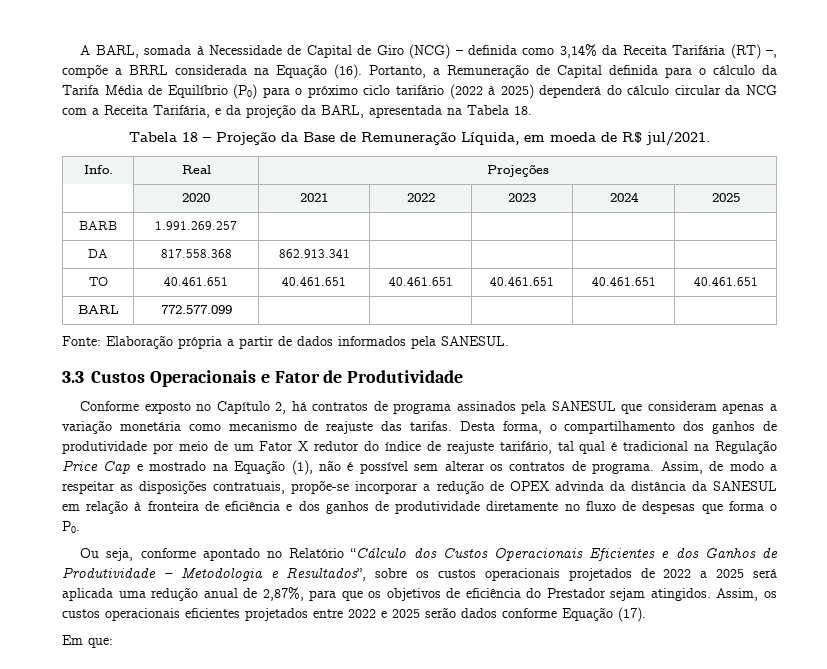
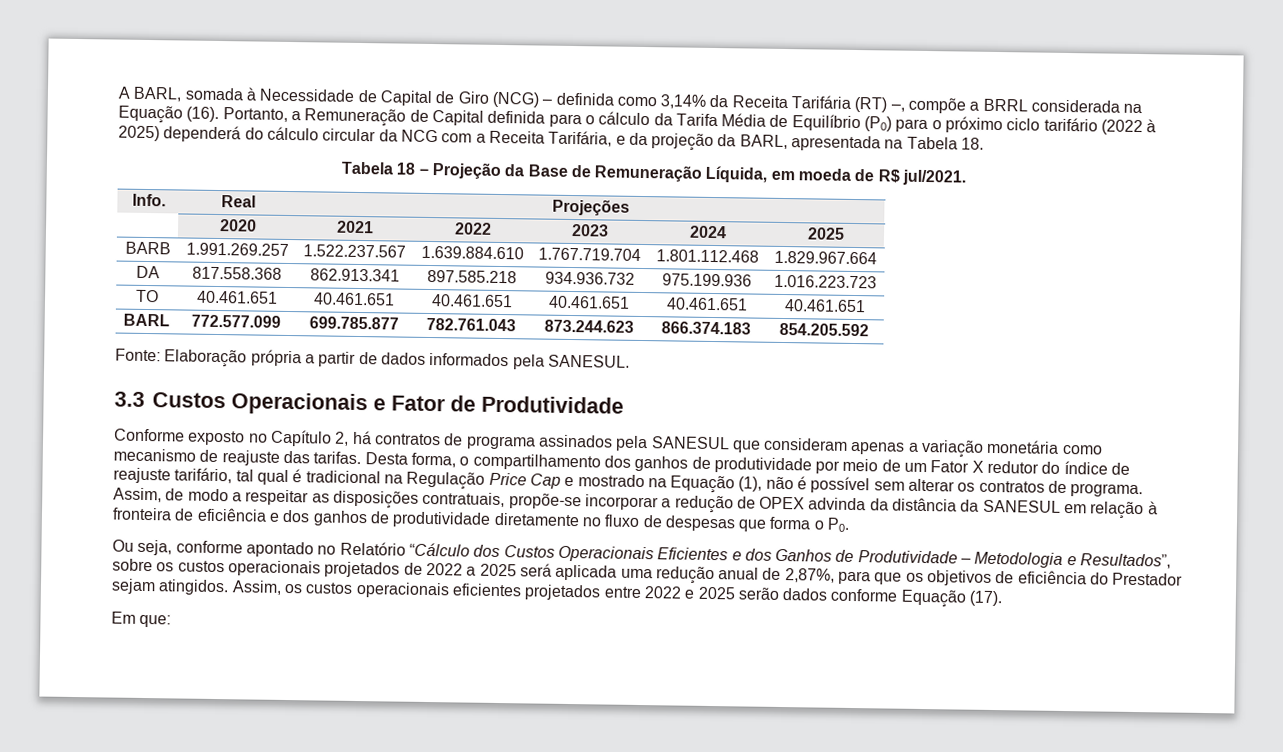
- BARB | 1.991.269.257 | | | | |
+ BARB | 1.991.269.257 | 1.522.237.567 | 1.639.884.610 | 1.767.719.704 | 1.801.112.468 | 1.829.967.664
- DA | 817.558.368 | 862.913.341 | | | |
+ DA | 817.558.368 | 862.913.341 | 897.585.218 | 934.936.732 | 975.199.936 | 1.016.223.723
- BARL | 772.577.099 | | | | |
+ BARL | 772.577.099 | 699.785.877 | 782.761.043 | 873.244.623 | 866.374.183 | 854.205.592

